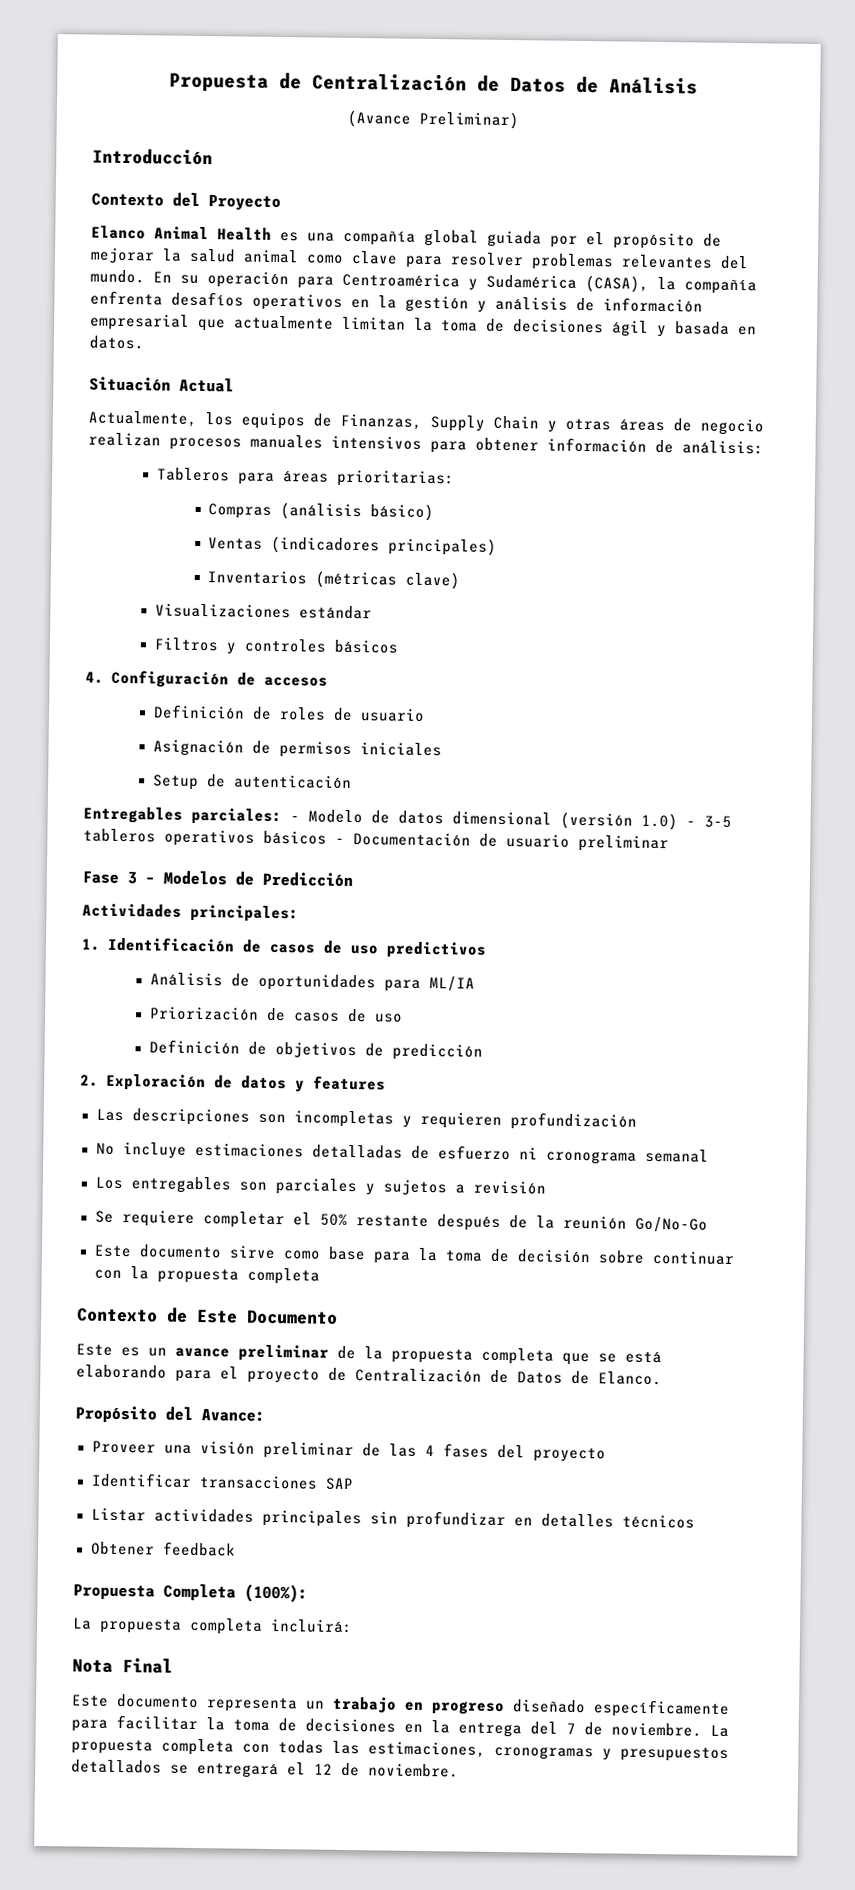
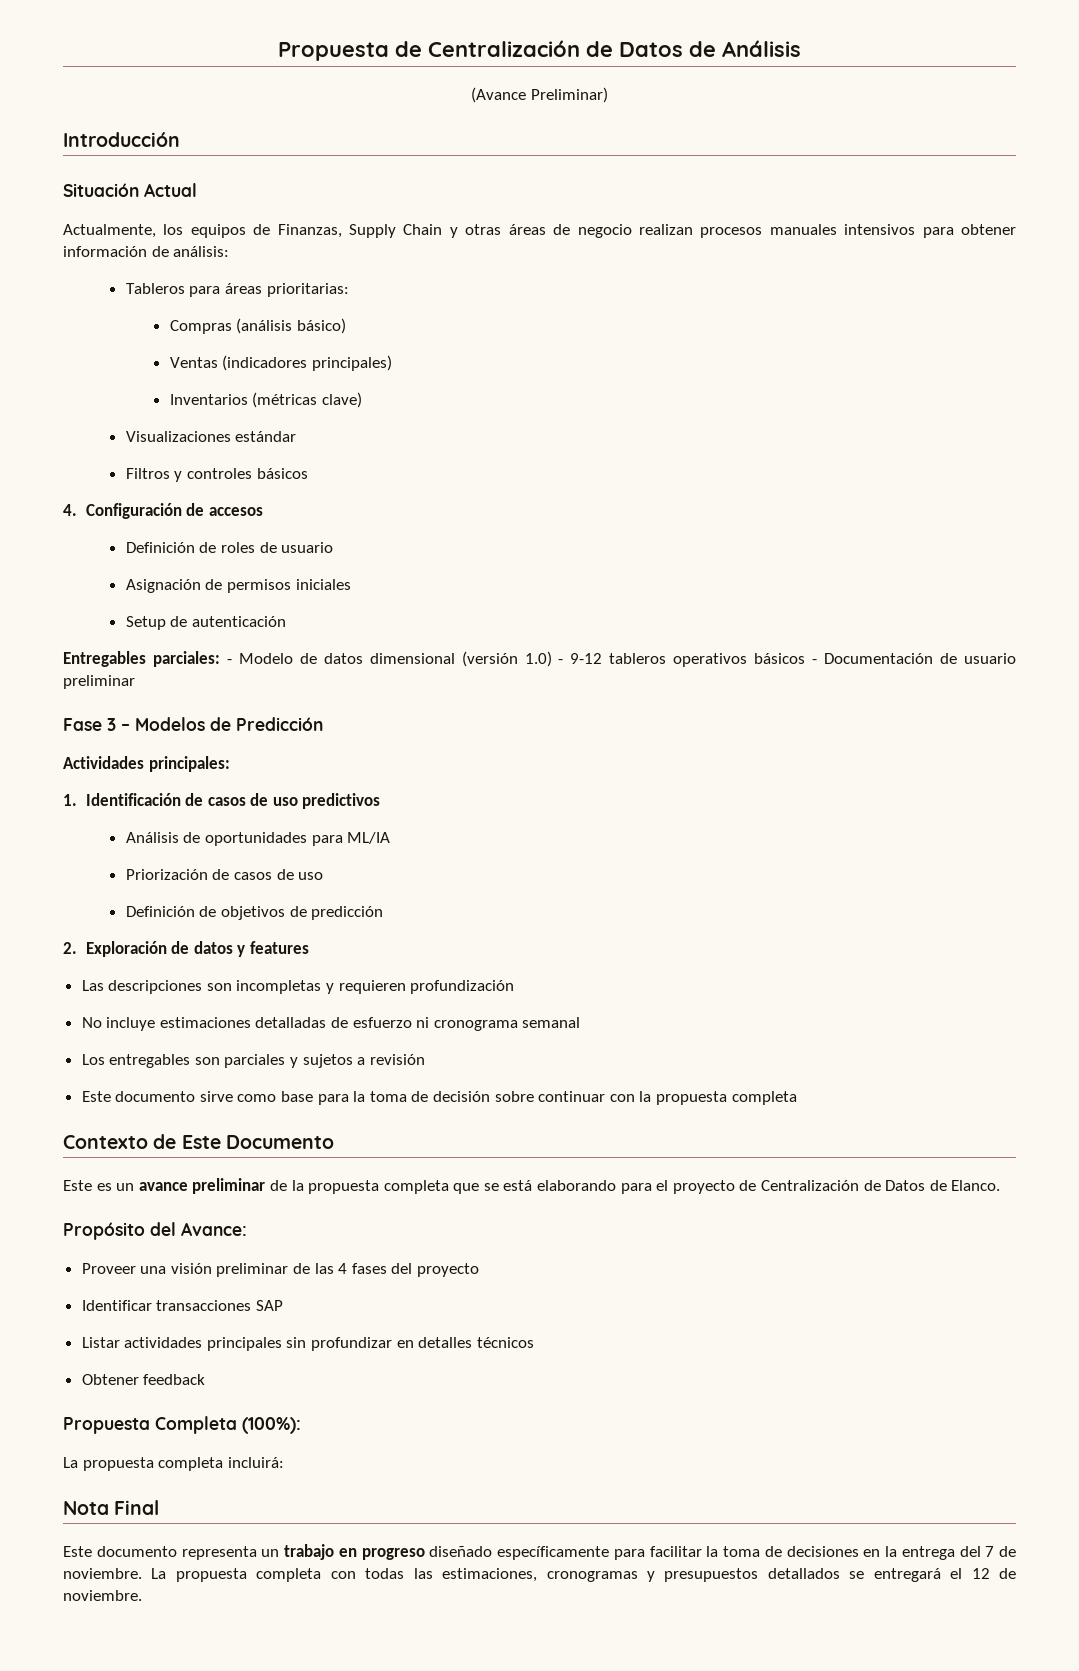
- Contexto del Proyecto
- Elanco Animal Health es una compañía global guiada por el propósito de mejorar la salud animal como clave para resolver problemas relevantes del mundo. En su operación para Centroamérica y Sudamérica (CASA), la compañía enfrenta desafíos operativos en la gestión y análisis de información empresarial que actualmente limitan la toma de decisiones ágil y basada en datos.
- Entregables parciales: - Modelo de datos dimensional (versión 1.0) - 3-5 tableros operativos básicos - Documentación de usuario preliminar
+ Entregables parciales: - Modelo de datos dimensional (versión 1.0) - 9-12 tableros operativos básicos - Documentación de usuario preliminar
- Se requiere completar el 50% restante después de la reunión Go/No-Go

